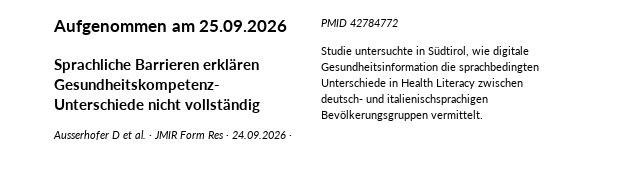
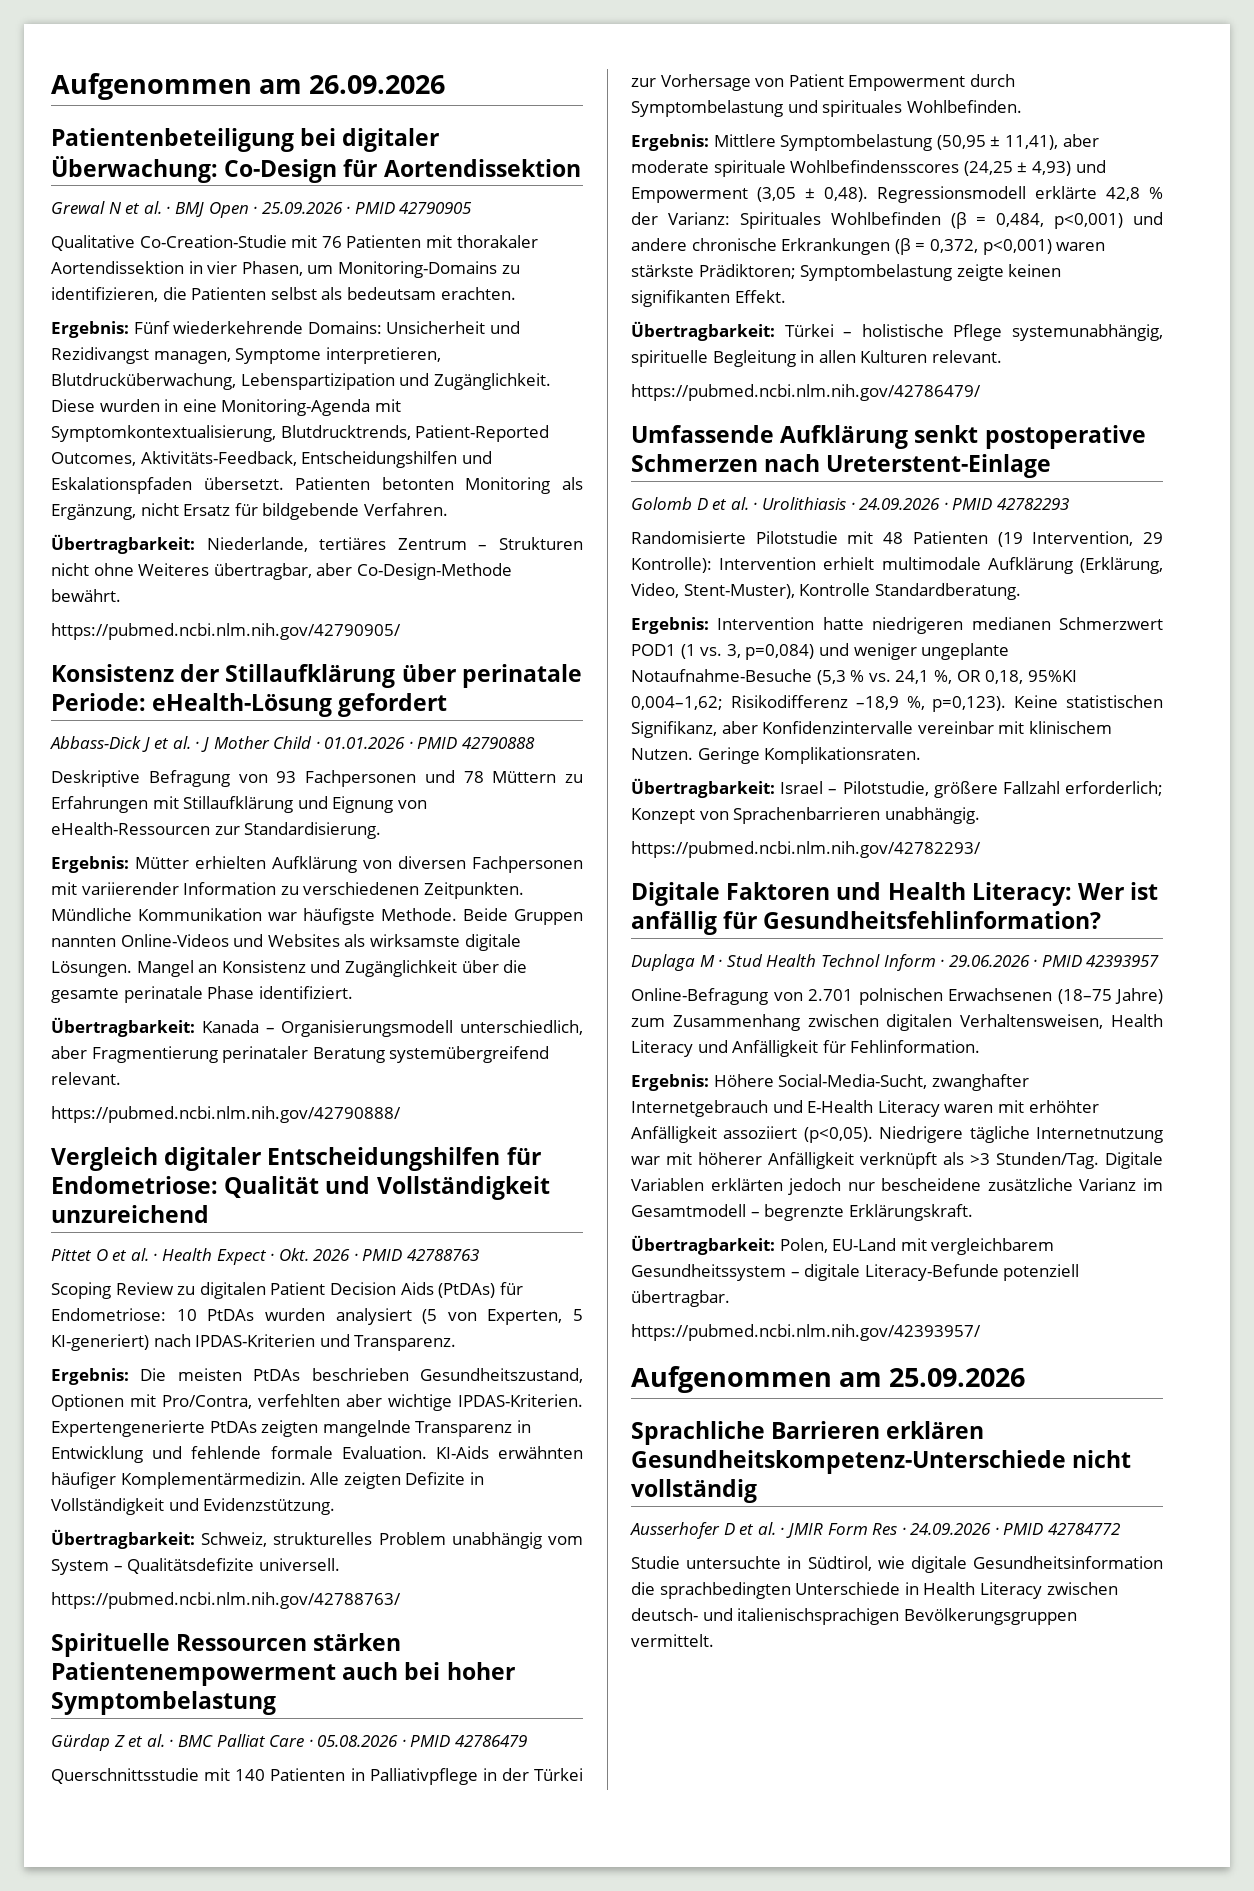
+ Aufgenommen am 26.09.2026
+ Patientenbeteiligung bei digitaler Überwachung: Co-Design für Aortendissektion
+ Grewal N et al. · BMJ Open · 25.09.2026 · PMID 42790905
+ Qualitative Co-Creation-Studie mit 76 Patienten mit thorakaler Aortendissektion in vier Phasen, um Monitoring-Domains zu identifizieren, die Patienten selbst als bedeutsam erachten.
+ Ergebnis: Fünf wiederkehrende Domains: Unsicherheit und Rezidivangst managen, Symptome interpretieren, Blutdrucküberwachung, Lebenspartizipation und Zugänglichkeit. Diese wurden in eine Monitoring-Agenda mit Symptomkontextualisierung, Blutdrucktrends, Patient-Reported Outcomes, Aktivitäts-Feedback, Entscheidungshilfen und Eskalationspfaden übersetzt. Patienten betonten Monitoring als Ergänzung, nicht Ersatz für bildgebende Verfahren.
+ Übertragbarkeit: Niederlande, tertiäres Zentrum – Strukturen nicht ohne Weiteres übertragbar, aber Co-Design-Methode bewährt.
+ https://pubmed.ncbi.nlm.nih.gov/42790905/
+ Konsistenz der Stillaufklärung über perinatale Periode: eHealth-Lösung gefordert
+ Abbass-Dick J et al. · J Mother Child · 01.01.2026 · PMID 42790888
+ Deskriptive Befragung von 93 Fachpersonen und 78 Müttern zu Erfahrungen mit Stillaufklärung und Eignung von eHealth-Ressourcen zur Standardisierung.
+ Ergebnis: Mütter erhielten Aufklärung von diversen Fachpersonen mit variierender Information zu verschiedenen Zeitpunkten. Mündliche Kommunikation war häufigste Methode. Beide Gruppen nannten Online-Videos und Websites als wirksamste digitale Lösungen. Mangel an Konsistenz und Zugänglichkeit über die gesamte perinatale Phase identifiziert.
+ Übertragbarkeit: Kanada – Organisierungsmodell unterschiedlich, aber Fragmentierung perinataler Beratung systemübergreifend relevant.
+ https://pubmed.ncbi.nlm.nih.gov/42790888/
+ Vergleich digitaler Entscheidungshilfen für Endometriose: Qualität und Vollständigkeit unzureichend
+ Pittet O et al. · Health Expect · Okt. 2026 · PMID 42788763
+ Scoping Review zu digitalen Patient Decision Aids (PtDAs) für Endometriose: 10 PtDAs wurden analysiert (5 von Experten, 5 KI-generiert) nach IPDAS-Kriterien und Transparenz.
+ Ergebnis: Die meisten PtDAs beschrieben Gesundheitszustand, Optionen mit Pro/Contra, verfehlten aber wichtige IPDAS-Kriterien. Expertengenerierte PtDAs zeigten mangelnde Transparenz in Entwicklung und fehlende formale Evaluation. KI-Aids erwähnten häufiger Komplementärmedizin. Alle zeigten Defizite in Vollständigkeit und Evidenzstützung.
+ Übertragbarkeit: Schweiz, strukturelles Problem unabhängig vom System – Qualitätsdefizite universell.
+ https://pubmed.ncbi.nlm.nih.gov/42788763/
+ Spirituelle Ressourcen stärken Patientenempowerment auch bei hoher Symptombelastung
+ Gürdap Z et al. · BMC Palliat Care · 05.08.2026 · PMID 42786479
+ Querschnittsstudie mit 140 Patienten in Palliativpflege in der Türkei zur Vorhersage von Patient Empowerment durch Symptombelastung und spirituales Wohlbefinden.
+ Ergebnis: Mittlere Symptombelastung (50,95 ± 11,41), aber moderate spirituale Wohlbefindensscores (24,25 ± 4,93) und Empowerment (3,05 ± 0,48). Regressionsmodell erklärte 42,8 % der Varianz: Spirituales Wohlbefinden (β = 0,484, p<0,001) und andere chronische Erkrankungen (β = 0,372, p<0,001) waren stärkste Prädiktoren; Symptombelastung zeigte keinen signifikanten Effekt.
+ Übertragbarkeit: Türkei – holistische Pflege systemunabhängig, spirituelle Begleitung in allen Kulturen relevant.
+ https://pubmed.ncbi.nlm.nih.gov/42786479/
+ Umfassende Aufklärung senkt postoperative Schmerzen nach Ureterstent-Einlage
+ Golomb D et al. · Urolithiasis · 24.09.2026 · PMID 42782293
+ Randomisierte Pilotstudie mit 48 Patienten (19 Intervention, 29 Kontrolle): Intervention erhielt multimodale Aufklärung (Erklärung, Video, Stent-Muster), Kontrolle Standardberatung.
+ Ergebnis: Intervention hatte niedrigeren medianen Schmerzwert POD1 (1 vs. 3, p=0,084) und weniger ungeplante Notaufnahme-Besuche (5,3 % vs. 24,1 %, OR 0,18, 95%KI 0,004–1,62; Risikodifferenz –18,9 %, p=0,123). Keine statistischen Signifikanz, aber Konfidenzintervalle vereinbar mit klinischem Nutzen. Geringe Komplikationsraten.
+ Übertragbarkeit: Israel – Pilotstudie, größere Fallzahl erforderlich; Konzept von Sprachenbarrieren unabhängig.
+ https://pubmed.ncbi.nlm.nih.gov/42782293/
+ Digitale Faktoren und Health Literacy: Wer ist anfällig für Gesundheitsfehlinformation?
+ Duplaga M · Stud Health Technol Inform · 29.06.2026 · PMID 42393957
+ Online-Befragung von 2.701 polnischen Erwachsenen (18–75 Jahre) zum Zusammenhang zwischen digitalen Verhaltensweisen, Health Literacy und Anfälligkeit für Fehlinformation.
+ Ergebnis: Höhere Social-Media-Sucht, zwanghafter Internetgebrauch und E-Health Literacy waren mit erhöhter Anfälligkeit assoziiert (p<0,05). Niedrigere tägliche Internetnutzung war mit höherer Anfälligkeit verknüpft als >3 Stunden/Tag. Digitale Variablen erklärten jedoch nur bescheidene zusätzliche Varianz im Gesamtmodell – begrenzte Erklärungskraft.
+ Übertragbarkeit: Polen, EU-Land mit vergleichbarem Gesundheitssystem – digitale Literacy-Befunde potenziell übertragbar.
+ https://pubmed.ncbi.nlm.nih.gov/42393957/

